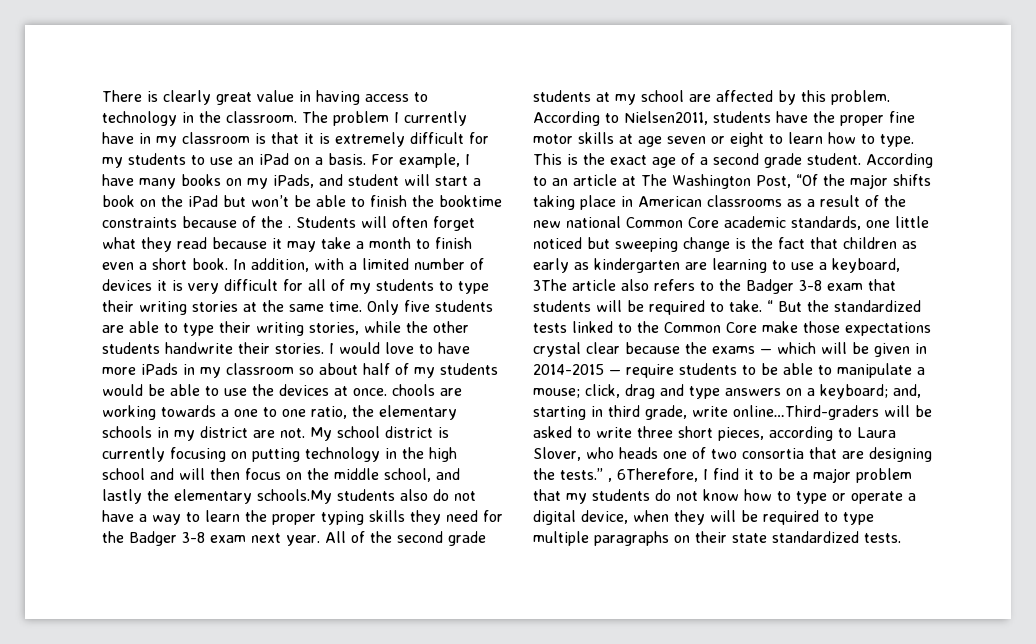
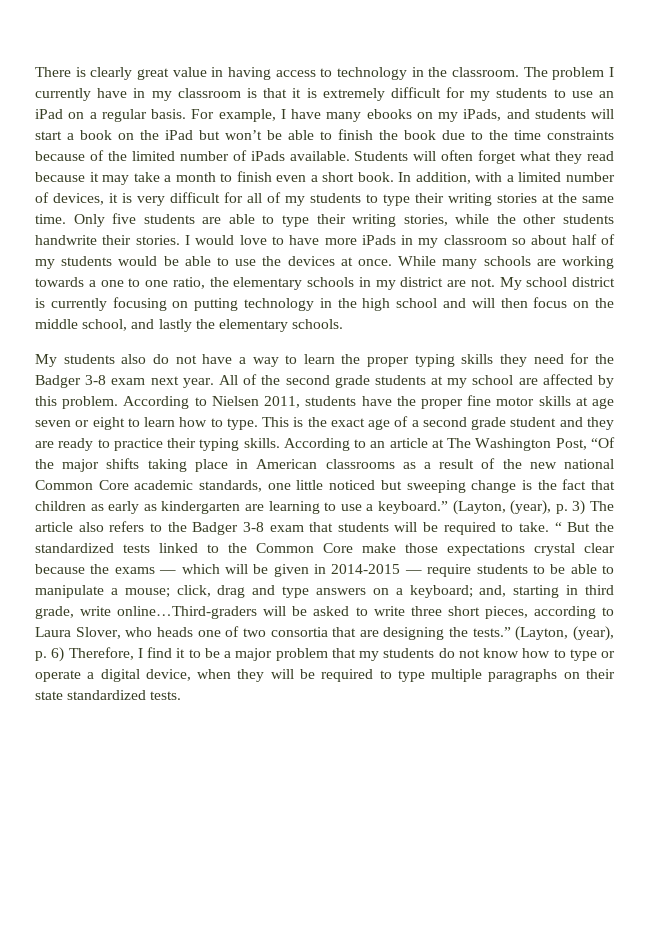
- The problem I currently have in my classroom is that it is extremely difficult for my students to use an iPad on a basis.
+ The problem I currently have in my classroom is that it is extremely difficult for my students to use an iPad on a regular basis.
- For example, I have many books on my iPads, and student will start a book on the iPad but won’t be able to finish the booktime constraints because of the .
+ For example, I have many ebooks on my iPads, and students will start a book on the iPad but won’t be able to finish the book due to the time constraints because of the limited number of iPads available.
- In addition, with a limited number of devices it is very difficult for all of my students to type their writing stories at the same time.
+ In addition, with a limited number of devices, it is very difficult for all of my students to type their writing stories at the same time.
- I would love to have more iPads in my classroom so about half of my students would be able to use the devices at once. chools are working towards a one to one ratio, the elementary schools in my district are not.
+ I would love to have more iPads in my classroom so about half of my students would be able to use the devices at once. While many schools are working towards a one to one ratio, the elementary schools in my district are not.
- My school district is currently focusing on putting technology in the high school and will then focus on the middle school, and lastly the elementary schools.My students also do not have a way to learn the proper typing skills they need for the Badger 3-8 exam next year.
+ My school district is currently focusing on putting technology in the high school and will then focus on the middle school, and lastly the elementary schools.
+ My students also do not have a way to learn the proper typing skills they need for the Badger 3-8 exam next year.
- According to Nielsen2011, students have the proper fine motor skills at age seven or eight to learn how to type.
+ According to Nielsen 2011, students have the proper fine motor skills at age seven or eight to learn how to type.
- This is the exact age of a second grade student.
+ This is the exact age of a second grade student and they are ready to practice their typing skills.
- According to an article at The Washington Post, “Of the major shifts taking place in American classrooms as a result of the new national Common Core academic standards, one little noticed but sweeping change is the fact that children as early as kindergarten are learning to use a keyboard, 3The article also refers to the Badger 3-8 exam that students will be required to take.
+ According to an article at The Washington Post, “Of the major shifts taking place in American classrooms as a result of the new national Common Core academic standards, one little noticed but sweeping change is the fact that children as early as kindergarten are learning to use a keyboard.” (Layton, (year), p. 3) The article also refers to the Badger 3-8 exam that students will be required to take.
- and, starting in third grade, write online…Third-graders will be asked to write three short pieces, according to Laura Slover, who heads one of two consortia that are designing the tests.” , 6Therefore, I find it to be a major problem that my students do not know how to type or operate a digital device, when they will be required to type multiple paragraphs on their state standardized tests.
+ and, starting in third grade, write online…Third-graders will be asked to write three short pieces, according to Laura Slover, who heads one of two consortia that are designing the tests.” (Layton, (year), p. 6) Therefore, I find it to be a major problem that my students do not know how to type or operate a digital device, when they will be required to type multiple paragraphs on their state standardized tests.

